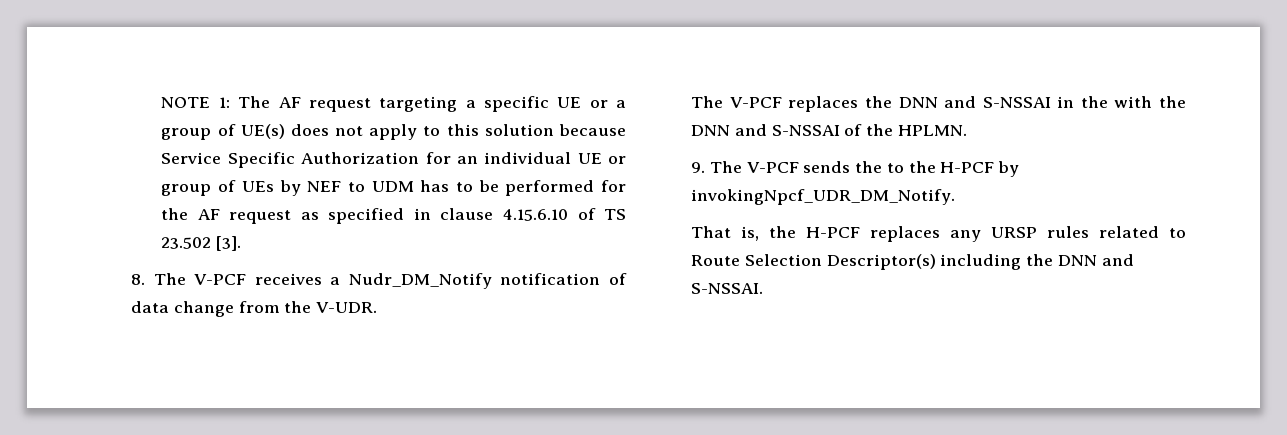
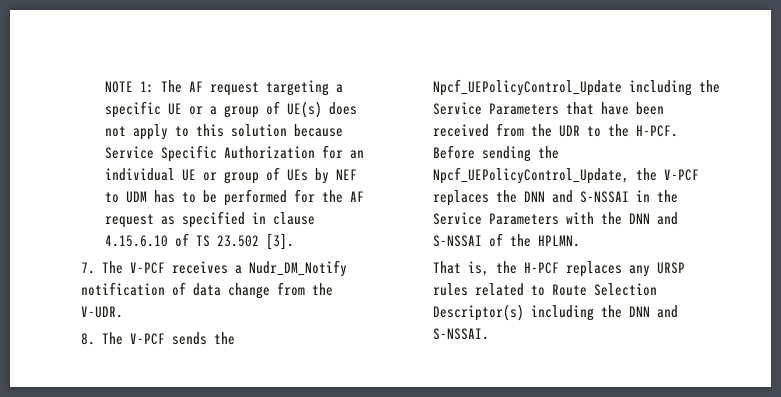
- 8. The V-PCF receives a Nudr_DM_Notify notification of data change from the V-UDR.
+ 7. The V-PCF receives a Nudr_DM_Notify notification of data change from the V-UDR.
- The V-PCF replaces the DNN and S-NSSAI in the with the DNN and S-NSSAI of the HPLMN.
+ 8. The V-PCF sends the Npcf_UEPolicyControl_Update including the Service Parameters that have been received from the UDR to the H-PCF. Before sending the Npcf_UEPolicyControl_Update, the V-PCF replaces the DNN and S-NSSAI in the Service Parameters with the DNN and S-NSSAI of the HPLMN.
- 9. The V-PCF sends the to the H-PCF by invokingNpcf_UDR_DM_Notify.

